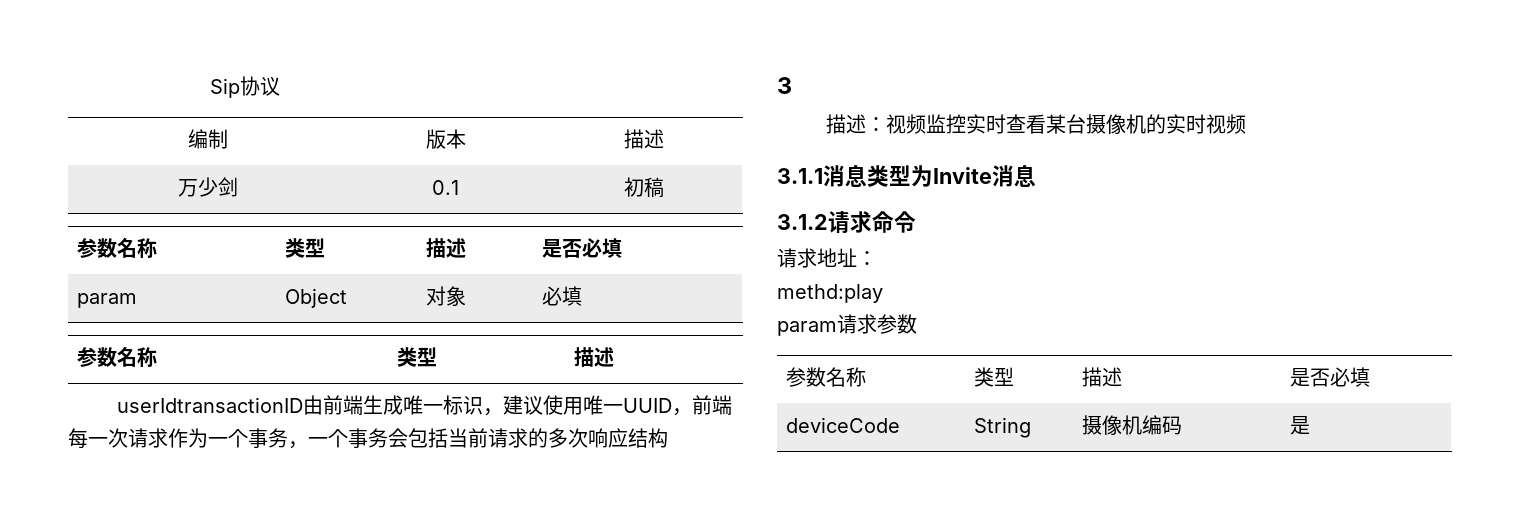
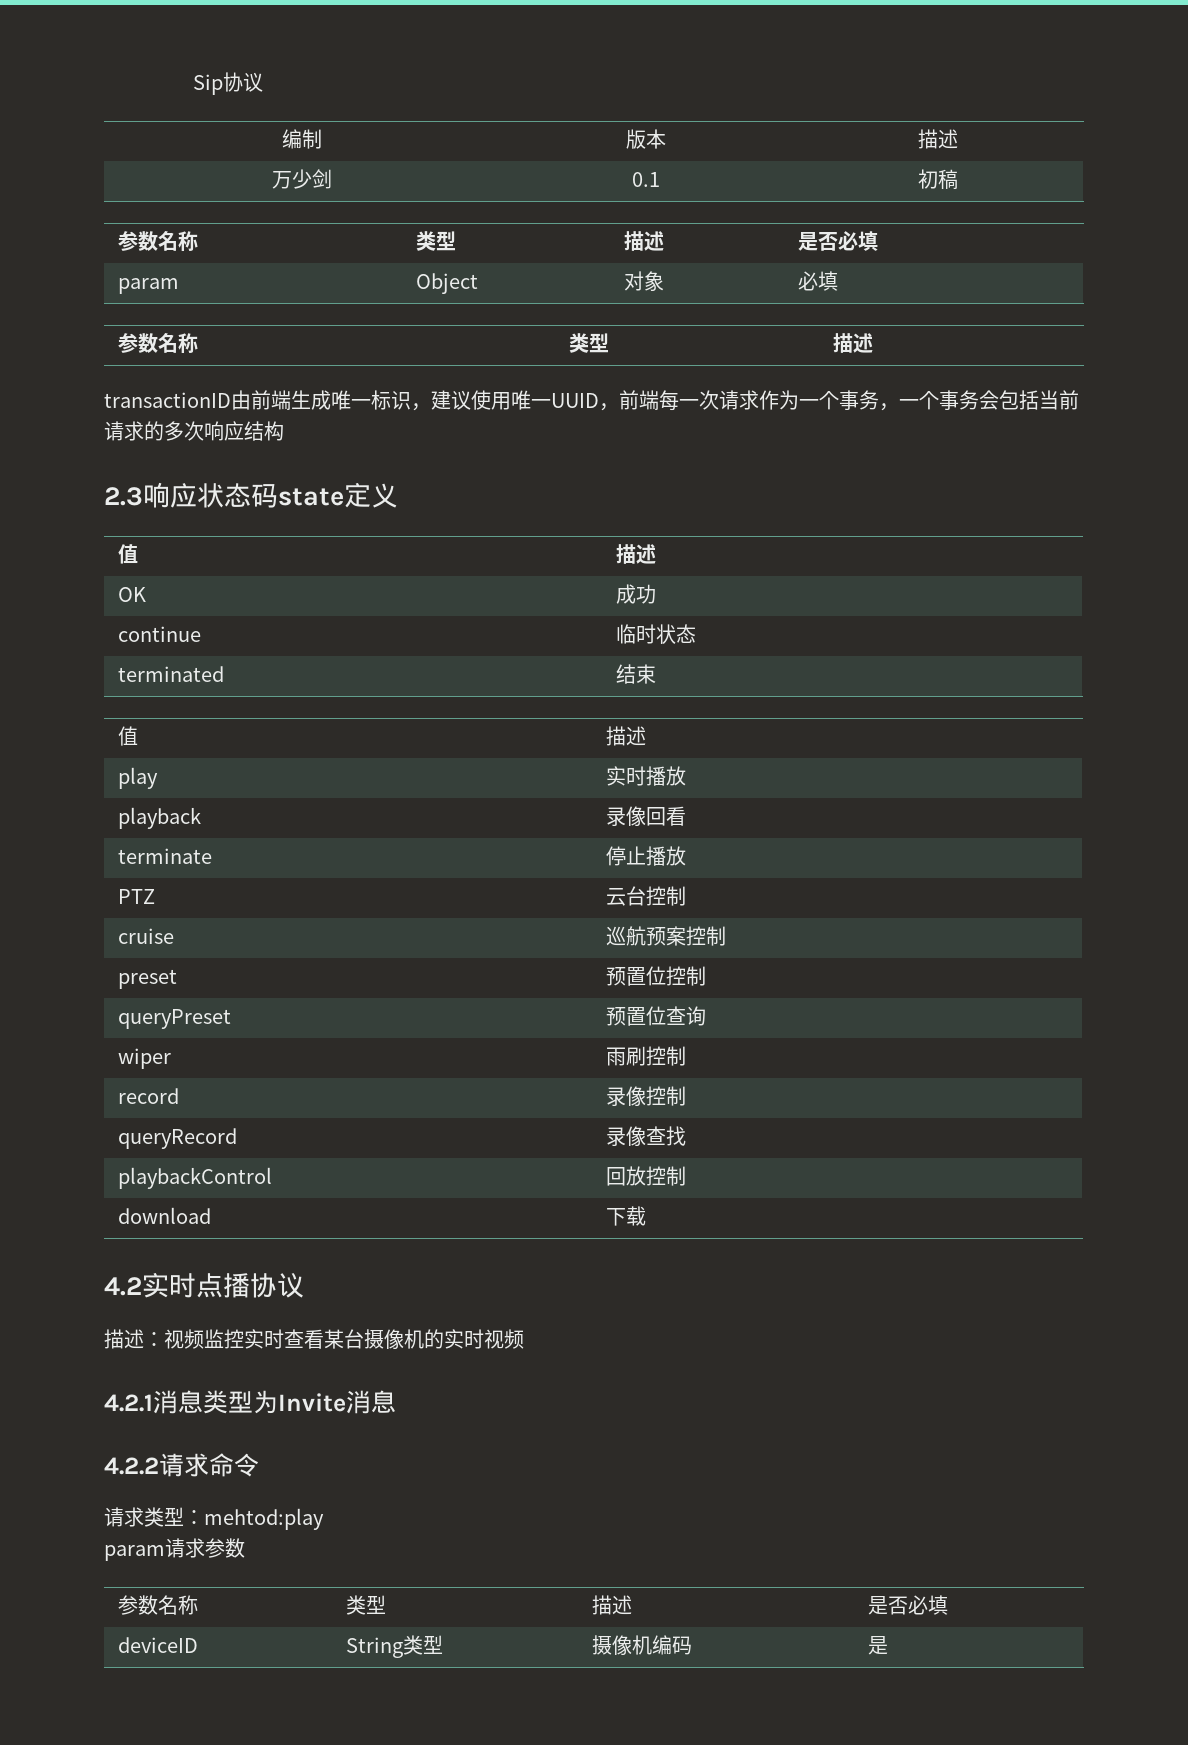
- userIdtransactionID由前端生成唯一标识，建议使用唯一UUID，前端每一次请求作为一个事务，一个事务会包括当前请求的多次响应结构
+ transactionID由前端生成唯一标识，建议使用唯一UUID，前端每一次请求作为一个事务，一个事务会包括当前请求的多次响应结构
- 3
+ 2.3响应状态码state定义
+ 值 | 描述
+ OK | 成功
+ continue | 临时状态
+ terminated | 结束
+ 值 | 描述
+ play | 实时播放
+ playback | 录像回看
+ terminate | 停止播放
+ PTZ | 云台控制
+ cruise | 巡航预案控制
+ preset | 预置位控制
+ queryPreset | 预置位查询
+ wiper | 雨刷控制
+ record | 录像控制
+ queryRecord | 录像查找
+ playbackControl | 回放控制
+ download | 下载
+ 4.2实时点播协议
- 3.1.1消息类型为Invite消息
+ 4.2.1消息类型为Invite消息
- 3.1.2请求命令
+ 4.2.2请求命令
- 请求地址：
- methd:play
+ 请求类型：mehtod:play
- deviceCode | String | 摄像机编码 | 是
+ deviceID | String类型 | 摄像机编码 | 是

